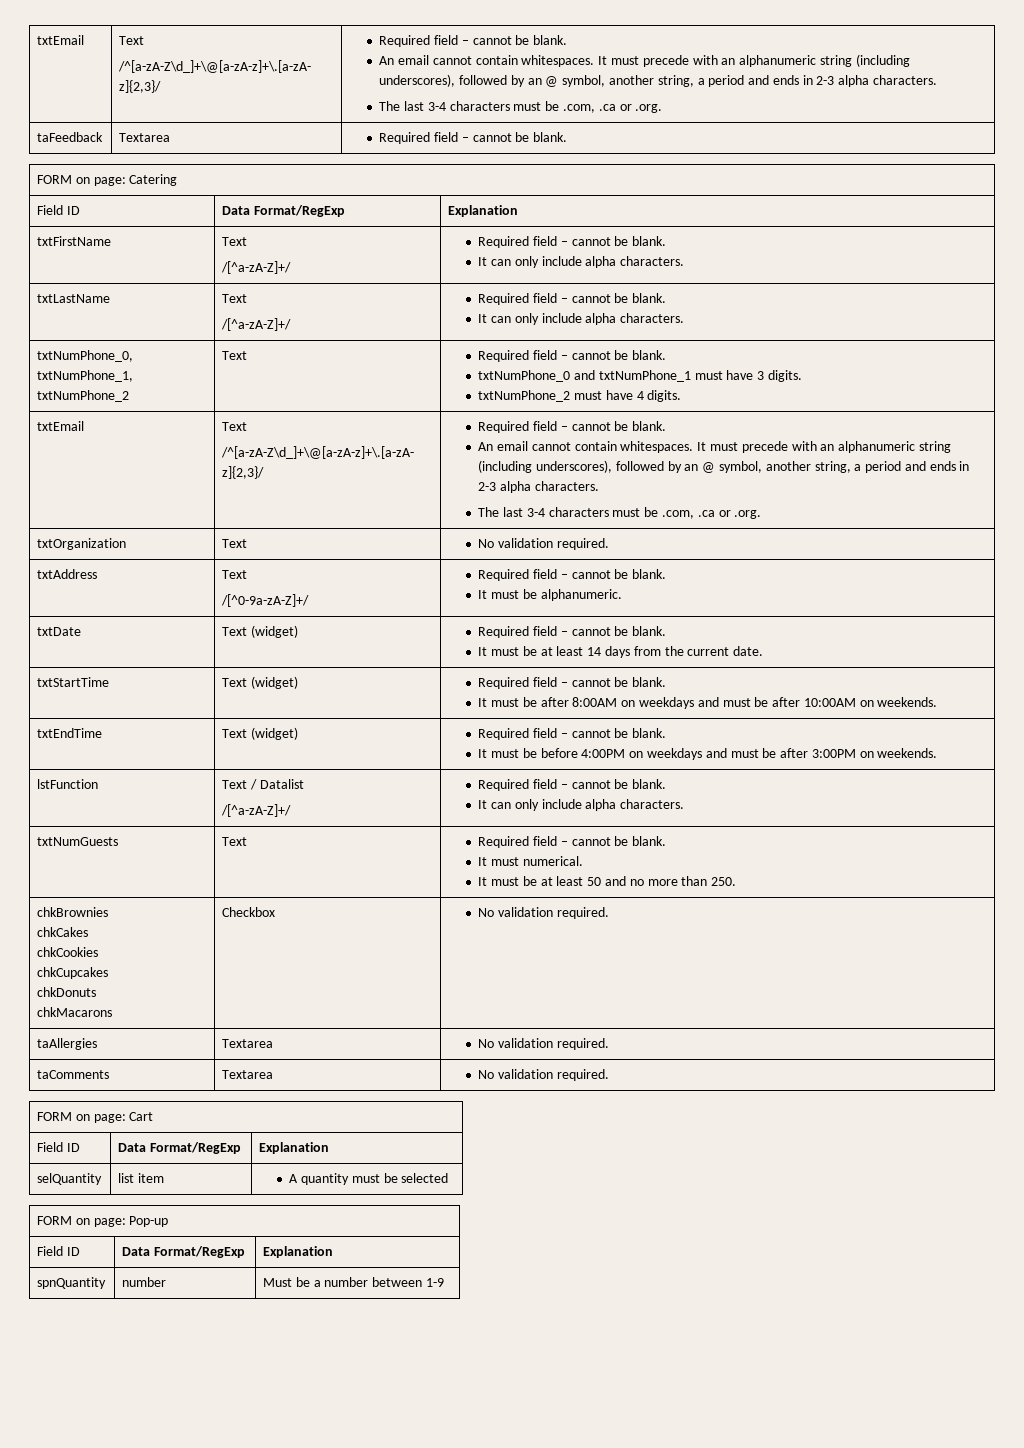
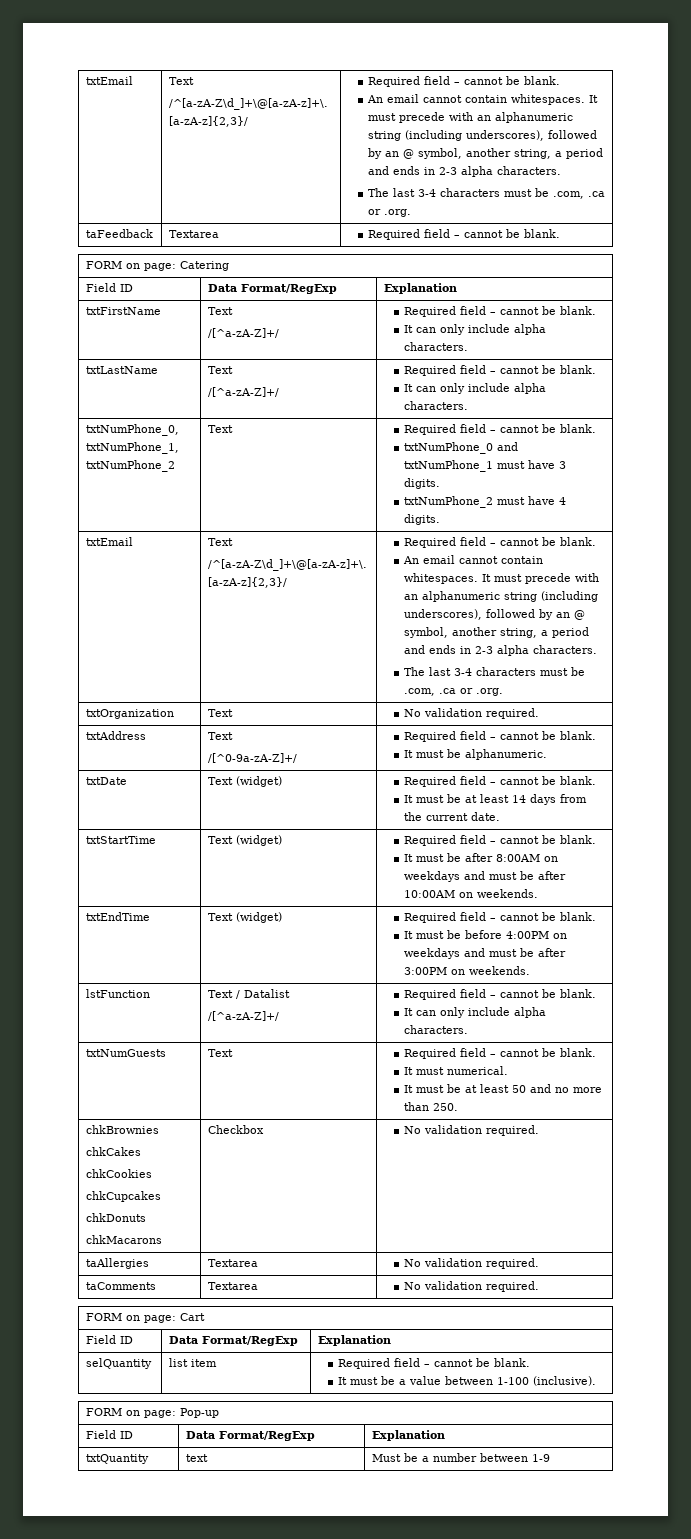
- selQuantity | list item | A quantity must be selected
+ selQuantity | list item | Required field – cannot be blank.
+ It must be a value between 1-100 (inclusive).
- spnQuantity | number | Must be a number between 1-9
+ txtQuantity | text | Must be a number between 1-9

